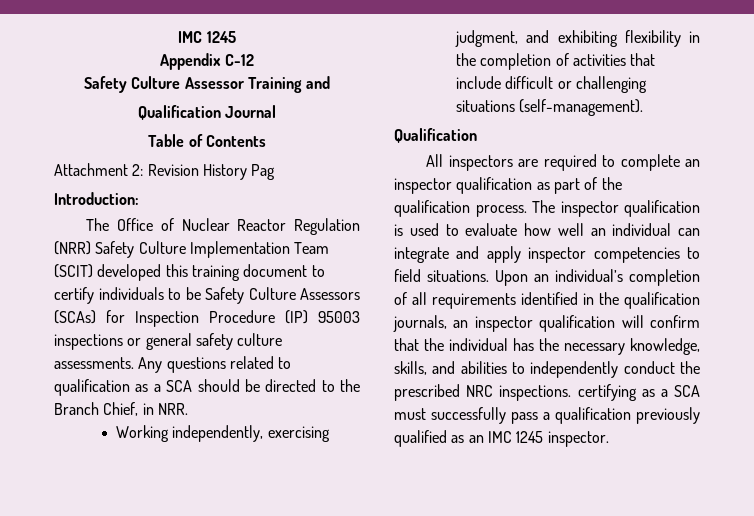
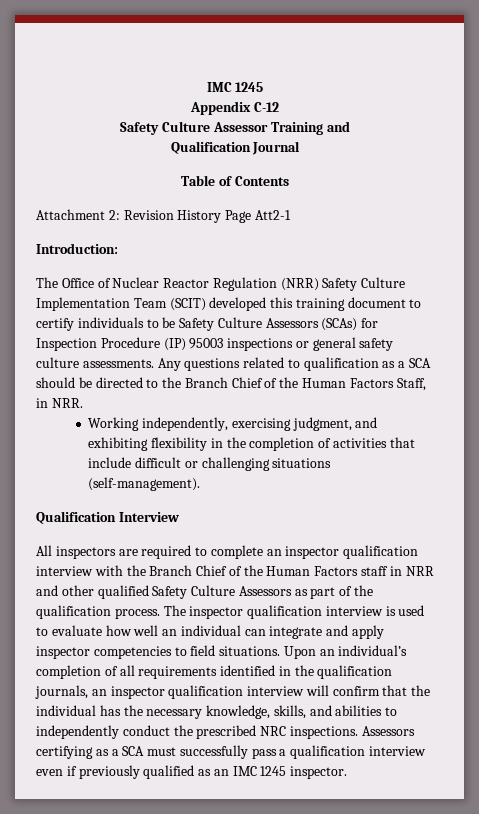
- Attachment 2: Revision History Pag
+ Attachment 2: Revision History Page Att2-1
- Any questions related to qualification as a SCA should be directed to the Branch Chief, in NRR.
+ Any questions related to qualification as a SCA should be directed to the Branch Chief of the Human Factors Staff, in NRR.
  Working independently, exercising judgment, and exhibiting flexibility in the completion of activities that include difficult or challenging situations (self-management).
- Qualification
+ Qualification Interview
- All inspectors are required to complete an inspector qualification as part of the qualification process.
+ All inspectors are required to complete an inspector qualification interview with the Branch Chief of the Human Factors staff in NRR and other qualified Safety Culture Assessors as part of the qualification process.
- The inspector qualification is used to evaluate how well an individual can integrate and apply inspector competencies to field situations.
+ The inspector qualification interview is used to evaluate how well an individual can integrate and apply inspector competencies to field situations.
- Upon an individual’s completion of all requirements identified in the qualification journals, an inspector qualification will confirm that the individual has the necessary knowledge, skills, and abilities to independently conduct the prescribed NRC inspections. certifying as a SCA must successfully pass a qualification previously qualified as an IMC 1245 inspector.
+ Upon an individual’s completion of all requirements identified in the qualification journals, an inspector qualification interview will confirm that the individual has the necessary knowledge, skills, and abilities to independently conduct the prescribed NRC inspections. Assessors certifying as a SCA must successfully pass a qualification interview even if previously qualified as an IMC 1245 inspector.

